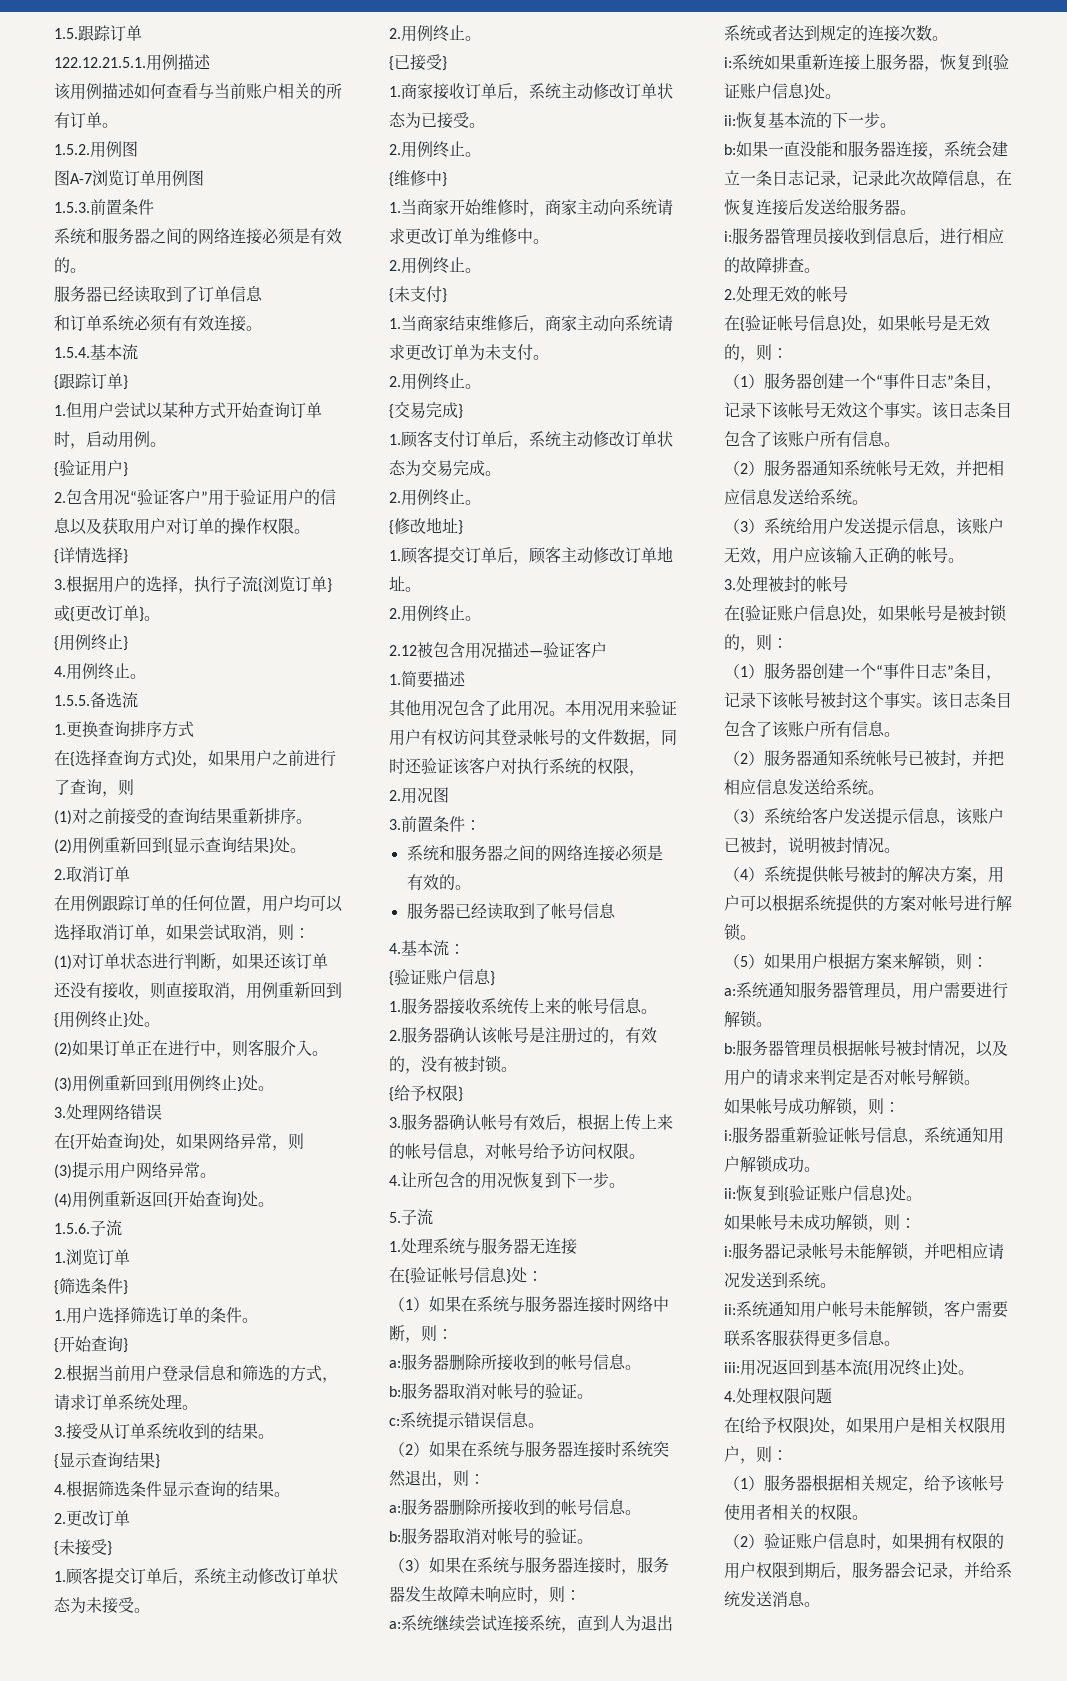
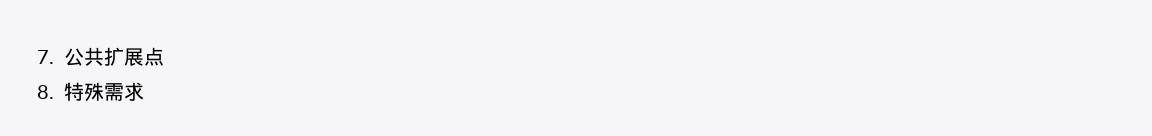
- 1.5.跟踪订单
- 122.12.21.5.1.用例描述
- 该用例描述如何查看与当前账户相关的所有订单。
- 1.5.2.用例图
- 图A-7浏览订单用例图
- 1.5.3.前置条件
- 系统和服务器之间的网络连接必须是有效的。
- 服务器已经读取到了订单信息
- 和订单系统必须有有效连接。
- 1.5.4.基本流
- {跟踪订单}
- 1.但用户尝试以某种方式开始查询订单时，启动用例。
- {验证用户}
- 2.包含用况“验证客户”用于验证用户的信息以及获取用户对订单的操作权限。
- {详情选择}
- 3.根据用户的选择，执行子流{浏览订单}或{更改订单}。
- {用例终止}
- 4.用例终止。
- 1.5.5.备选流
- 1.更换查询排序方式
- 在{选择查询方式}处，如果用户之前进行了查询，则
- (1)对之前接受的查询结果重新排序。
- (2)用例重新回到{显示查询结果}处。
- 2.取消订单
- 在用例跟踪订单的任何位置，用户均可以选择取消订单，如果尝试取消，则：
- (1)对订单状态进行判断，如果还该订单还没有接收，则直接取消，用例重新回到{用例终止}处。
- (2)如果订单正在进行中，则客服介入。
- (3)用例重新回到{用例终止}处。
- 3.处理网络错误
- 在{开始查询}处，如果网络异常，则
- (3)提示用户网络异常。
- (4)用例重新返回{开始查询}处。
- 1.5.6.子流
- 1.浏览订单
- {筛选条件}
- 1.用户选择筛选订单的条件。
- {开始查询}
- 2.根据当前用户登录信息和筛选的方式，请求订单系统处理。
- 3.接受从订单系统收到的结果。
- {显示查询结果}
- 4.根据筛选条件显示查询的结果。
- 2.更改订单
- {未接受}
- 1.顾客提交订单后，系统主动修改订单状态为未接受。
- 2.用例终止。
- {已接受}
- 1.商家接收订单后，系统主动修改订单状态为已接受。
- 2.用例终止。
- {维修中}
- 1.当商家开始维修时，商家主动向系统请求更改订单为维修中。
- 2.用例终止。
- {未支付}
- 1.当商家结束维修后，商家主动向系统请求更改订单为未支付。
- 2.用例终止。
- {交易完成}
- 1.顾客支付订单后，系统主动修改订单状态为交易完成。
- 2.用例终止。
- {修改地址}
- 1.顾客提交订单后，顾客主动修改订单地址。
- 2.用例终止。
- 2.12被包含用况描述—验证客户
- 1.简要描述
- 其他用况包含了此用况。本用况用来验证用户有权访问其登录帐号的文件数据，同时还验证该客户对执行系统的权限，
- 2.用况图
- 3.前置条件：
- 系统和服务器之间的网络连接必须是有效的。
- 服务器已经读取到了帐号信息
- 4.基本流：
- {验证账户信息}
- 1.服务器接收系统传上来的帐号信息。
- 2.服务器确认该帐号是注册过的，有效的，没有被封锁。
- {给予权限}
- 3.服务器确认帐号有效后，根据上传上来的帐号信息，对帐号给予访问权限。
- 4.让所包含的用况恢复到下一步。
- 5.子流
- 1.处理系统与服务器无连接
- 在{验证帐号信息}处：
- （1）如果在系统与服务器连接时网络中断，则：
- a:服务器删除所接收到的帐号信息。
- b:服务器取消对帐号的验证。
- c:系统提示错误信息。
- （2）如果在系统与服务器连接时系统突然退出，则：
- a:服务器删除所接收到的帐号信息。
- b:服务器取消对帐号的验证。
- （3）如果在系统与服务器连接时，服务器发生故障未响应时，则：
- a:系统继续尝试连接系统，直到人为退出系统或者达到规定的连接次数。
- i:系统如果重新连接上服务器，恢复到{验证账户信息}处。
- ii:恢复基本流的下一步。
- b:如果一直没能和服务器连接，系统会建立一条日志记录，记录此次故障信息，在恢复连接后发送给服务器。
- i:服务器管理员接收到信息后，进行相应的故障排查。
- 2.处理无效的帐号
- 在{验证帐号信息}处，如果帐号是无效的，则：
- （1）服务器创建一个“事件日志”条目，记录下该帐号无效这个事实。该日志条目包含了该账户所有信息。
- （2）服务器通知系统帐号无效，并把相应信息发送给系统。
- （3）系统给用户发送提示信息，该账户无效，用户应该输入正确的帐号。
- 3.处理被封的帐号
- 在{验证账户信息}处，如果帐号是被封锁的，则：
- （1）服务器创建一个“事件日志”条目，记录下该帐号被封这个事实。该日志条目包含了该账户所有信息。
- （2）服务器通知系统帐号已被封，并把相应信息发送给系统。
- （3）系统给客户发送提示信息，该账户已被封，说明被封情况。
- （4）系统提供帐号被封的解决方案，用户可以根据系统提供的方案对帐号进行解锁。
- （5）如果用户根据方案来解锁，则：
- a:系统通知服务器管理员，用户需要进行解锁。
- b:服务器管理员根据帐号被封情况，以及用户的请求来判定是否对帐号解锁。
- 如果帐号成功解锁，则：
- i:服务器重新验证帐号信息，系统通知用户解锁成功。
- ii:恢复到{验证账户信息}处。
- 如果帐号未成功解锁，则：
- i:服务器记录帐号未能解锁，并吧相应请况发送到系统。
- ii:系统通知用户帐号未能解锁，客户需要联系客服获得更多信息。
- iii:用况返回到基本流{用况终止}处。
- 4.处理权限问题
- 在{给予权限}处，如果用户是相关权限用户，则：
- （1）服务器根据相关规定，给予该帐号使用者相关的权限。
- （2）验证账户信息时，如果拥有权限的用户权限到期后，服务器会记录，并给系统发送消息。
+ 7.公共扩展点
+ 8.特殊需求

